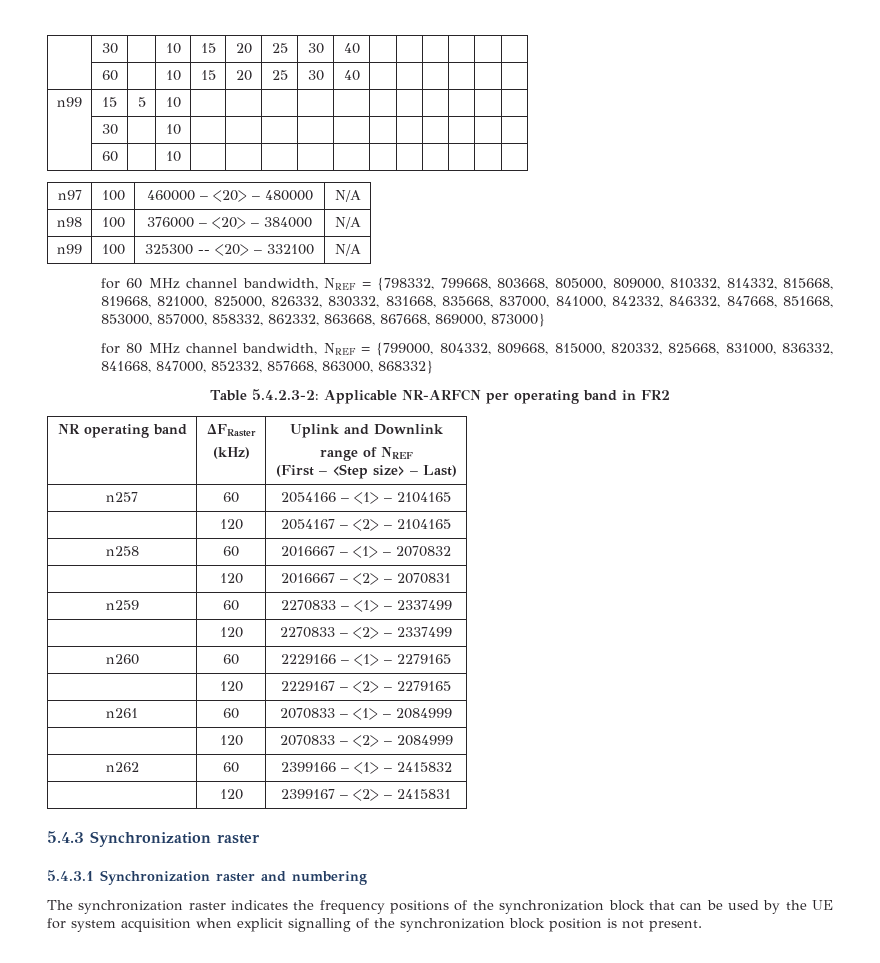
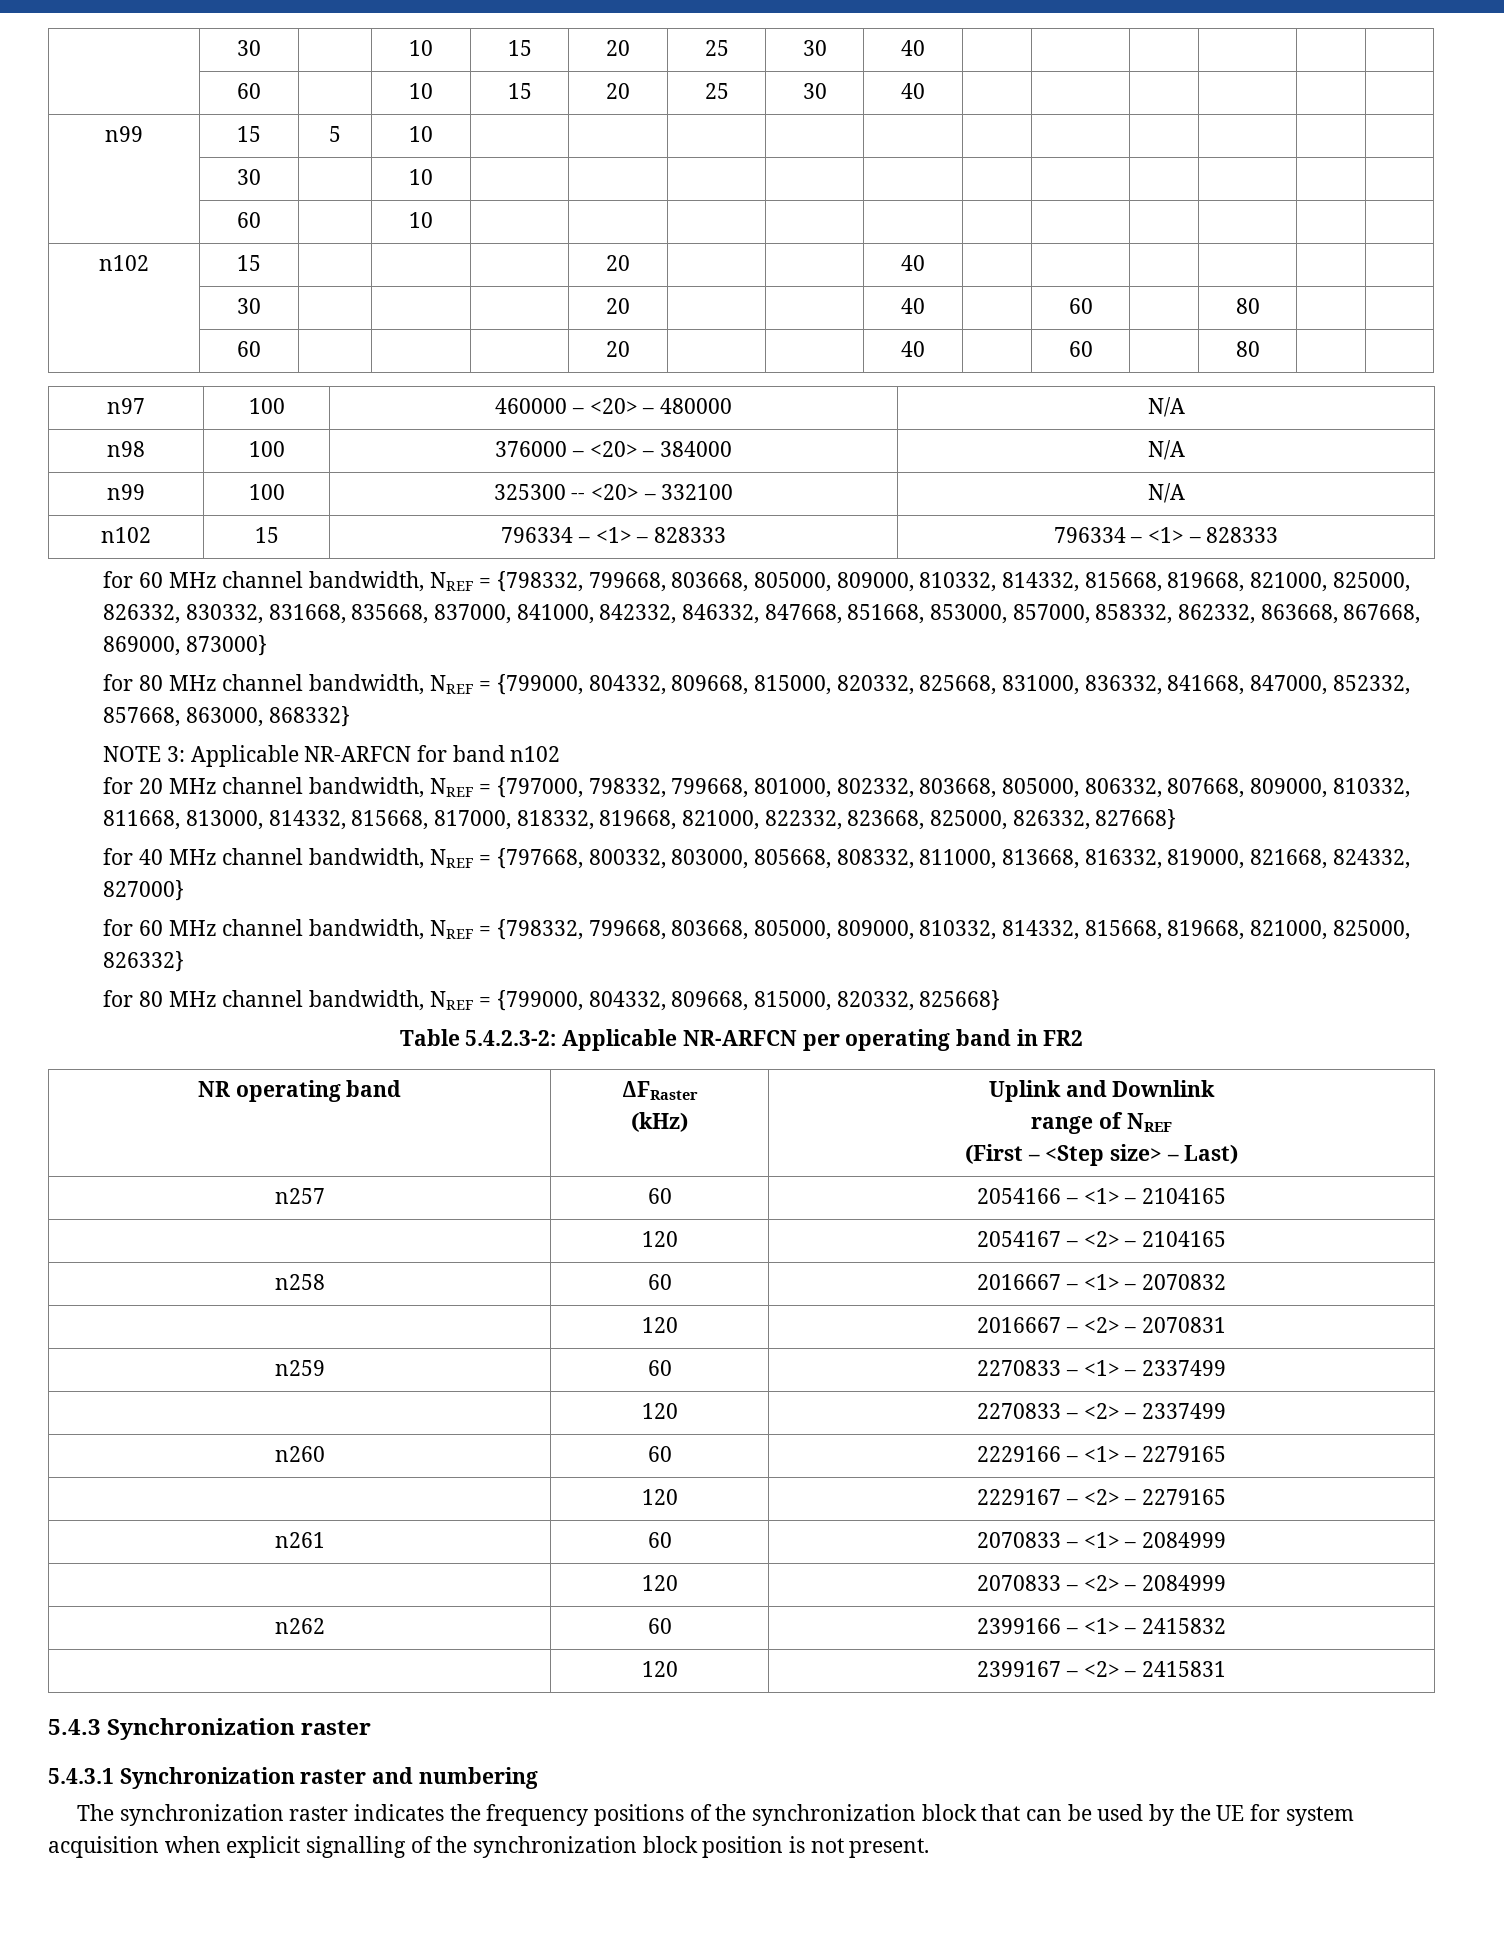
+ n102 | 15 | | | | 20 | | | 40 | | | | | |
+ | 30 | | | | 20 | | | 40 | | 60 | | 80 | |
+ | 60 | | | | 20 | | | 40 | | 60 | | 80 | |
+ n102 | 15 | 796334 – <1> – 828333 | 796334 – <1> – 828333
+ NOTE 3: Applicable NR-ARFCN for band n102
+ for 20 MHz channel bandwidth, NREF = {797000, 798332, 799668, 801000, 802332, 803668, 805000, 806332, 807668, 809000, 810332, 811668, 813000, 814332, 815668, 817000, 818332, 819668, 821000, 822332, 823668, 825000, 826332, 827668}
+ for 40 MHz channel bandwidth, NREF = {797668, 800332, 803000, 805668, 808332, 811000, 813668, 816332, 819000, 821668, 824332, 827000}
+ for 60 MHz channel bandwidth, NREF = {798332, 799668, 803668, 805000, 809000, 810332, 814332, 815668, 819668, 821000, 825000, 826332}
+ for 80 MHz channel bandwidth, NREF = {799000, 804332, 809668, 815000, 820332, 825668}

